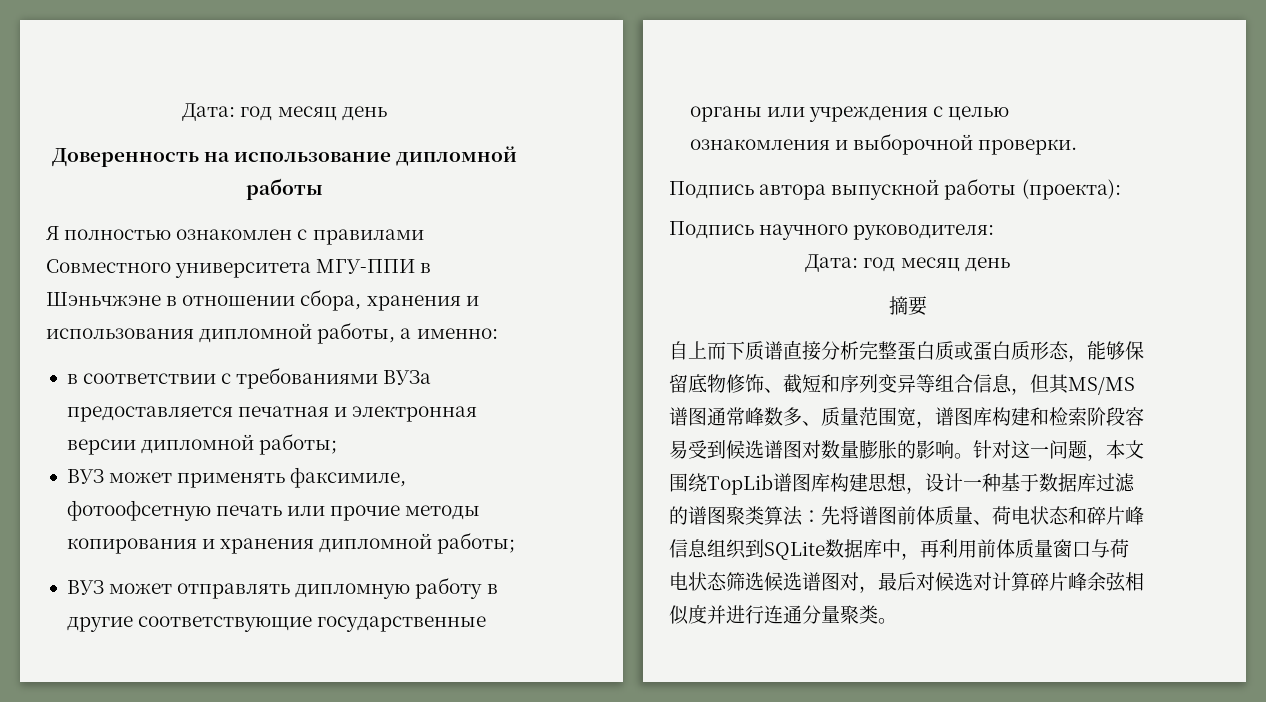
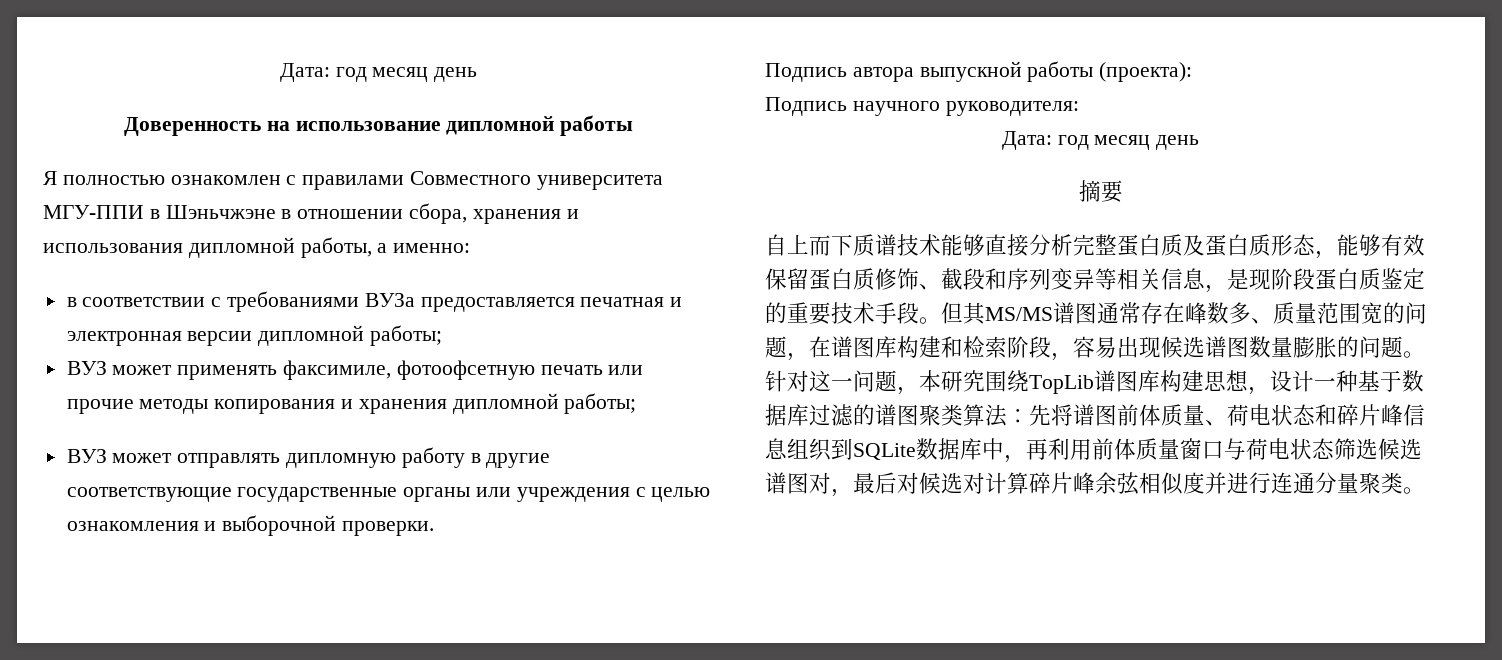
- 自上而下质谱直接分析完整蛋白质或蛋白质形态，能够保留底物修饰、截短和序列变异等组合信息，但其MS/MS谱图通常峰数多、质量范围宽，谱图库构建和检索阶段容易受到候选谱图对数量膨胀的影响。
+ 自上而下质谱技术能够直接分析完整蛋白质及蛋白质形态，能够有效保留蛋白质修饰、截段和序列变异等相关信息，是现阶段蛋白质鉴定的重要技术手段。但其MS/MS谱图通常存在峰数多、质量范围宽的问题，在谱图库构建和检索阶段，容易出现候选谱图数量膨胀的问题。
- 针对这一问题，本文围绕TopLib谱图库构建思想，设计一种基于数据库过滤的谱图聚类算法：先将谱图前体质量、荷电状态和碎片峰信息组织到SQLite数据库中，再利用前体质量窗口与荷电状态筛选候选谱图对，最后对候选对计算碎片峰余弦相似度并进行连通分量聚类。
+ 针对这一问题，本研究围绕TopLib谱图库构建思想，设计一种基于数据库过滤的谱图聚类算法：先将谱图前体质量、荷电状态和碎片峰信息组织到SQLite数据库中，再利用前体质量窗口与荷电状态筛选候选谱图对，最后对候选对计算碎片峰余弦相似度并进行连通分量聚类。

